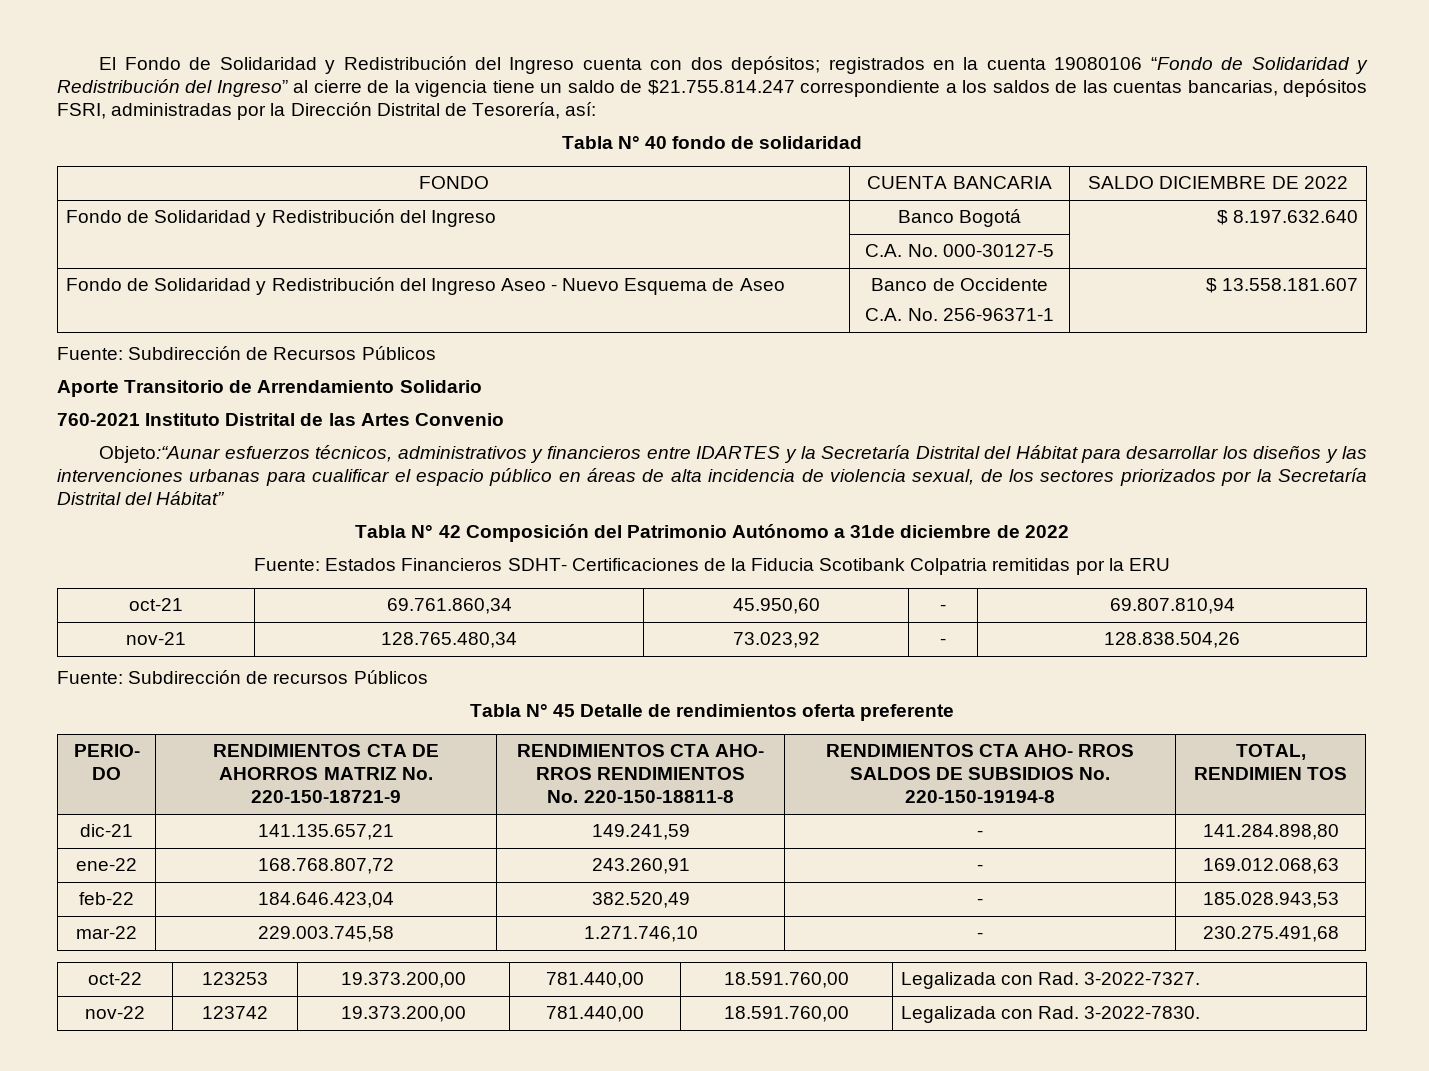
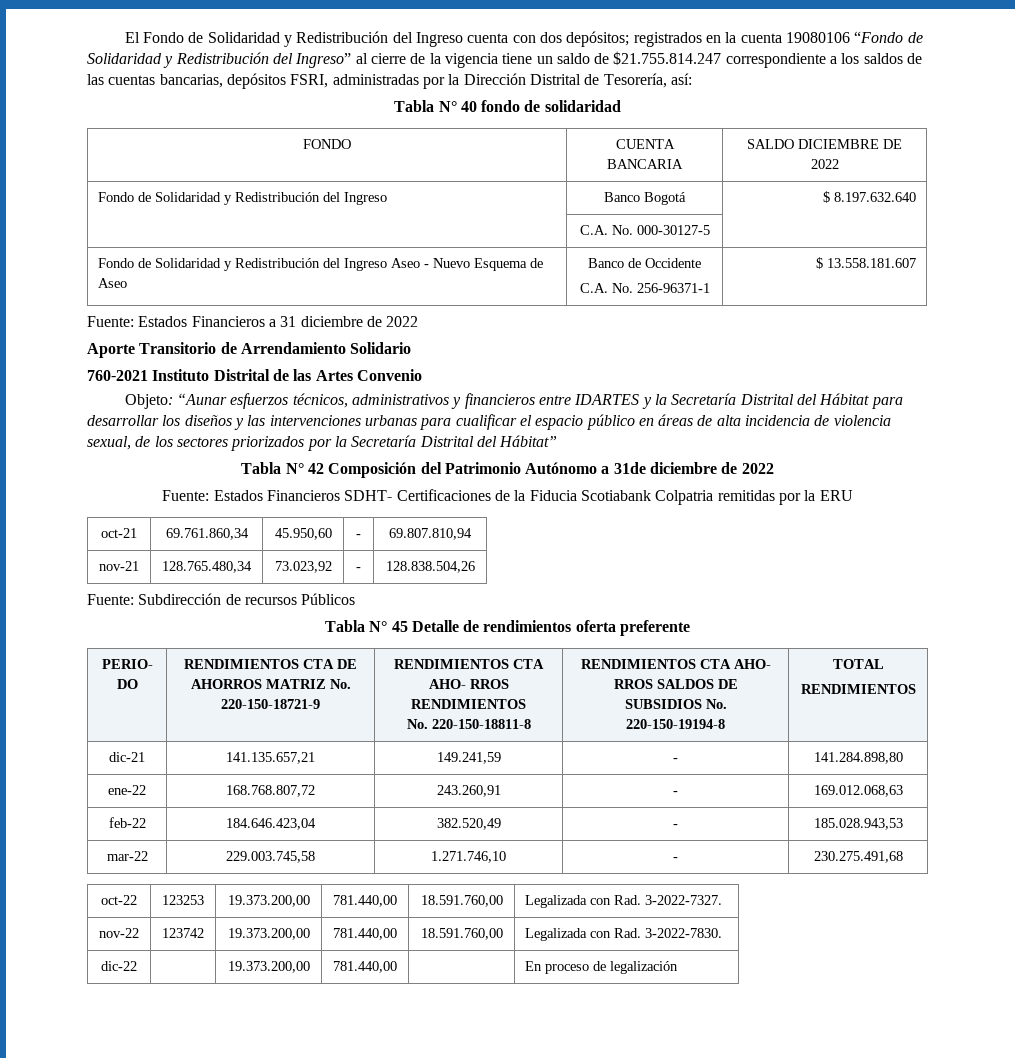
- Fuente: Subdirección de Recursos Públicos
+ Fuente: Estados Financieros a 31 diciembre de 2022
- Objeto:“Aunar esfuerzos técnicos, administrativos y financieros entre IDARTES y la Secretaría Distrital del Hábitat para desarrollar los diseños y las intervenciones urbanas para cualificar el espacio público en áreas de alta incidencia de violencia sexual, de los sectores priorizados por la Secretaría Distrital del Hábitat”
+ Objeto: “Aunar esfuerzos técnicos, administrativos y financieros entre IDARTES y la Secretaría Distrital del Hábitat para desarrollar los diseños y las intervenciones urbanas para cualificar el espacio público en áreas de alta incidencia de violencia sexual, de los sectores priorizados por la Secretaría Distrital del Hábitat”
- Fuente: Estados Financieros SDHT- Certificaciones de la Fiducia Scotibank Colpatria remitidas por la ERU
+ Fuente: Estados Financieros SDHT- Certificaciones de la Fiducia Scotiabank Colpatria remitidas por la ERU
  PERIO- DO | RENDIMIENTOS CTA DE AHORROS MATRIZ No. 220-150-18721-9 | RENDIMIENTOS CTA AHO- RROS RENDIMIENTOS
- No. 220-150-18811-8 | RENDIMIENTOS CTA AHO- RROS SALDOS DE SUBSIDIOS No. 220-150-19194-8 | TOTAL, RENDIMIEN TOS
+ No. 220-150-18811-8 | RENDIMIENTOS CTA AHO- RROS SALDOS DE SUBSIDIOS No. 220-150-19194-8 | TOTAL
+ RENDIMIENTOS
+ dic-22 | | 19.373.200,00 | 781.440,00 | | En proceso de legalización

